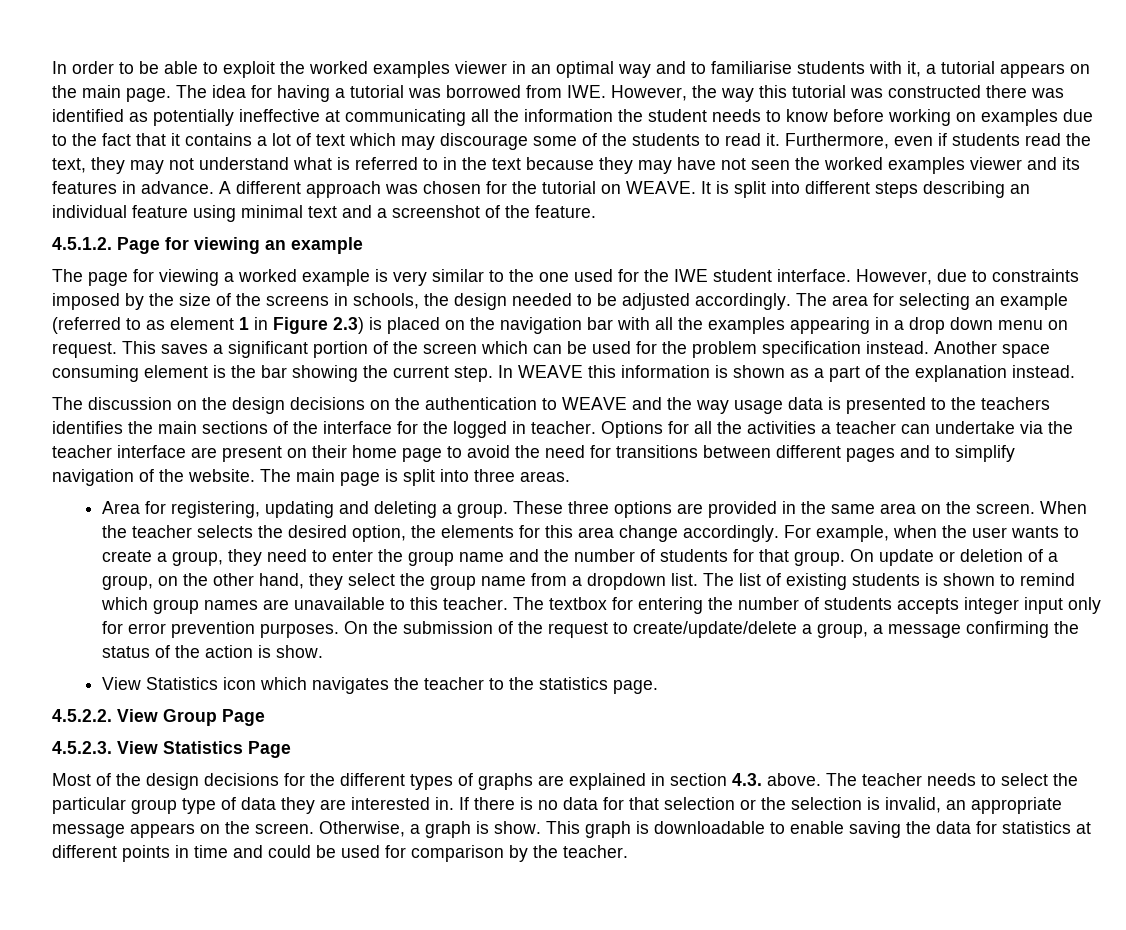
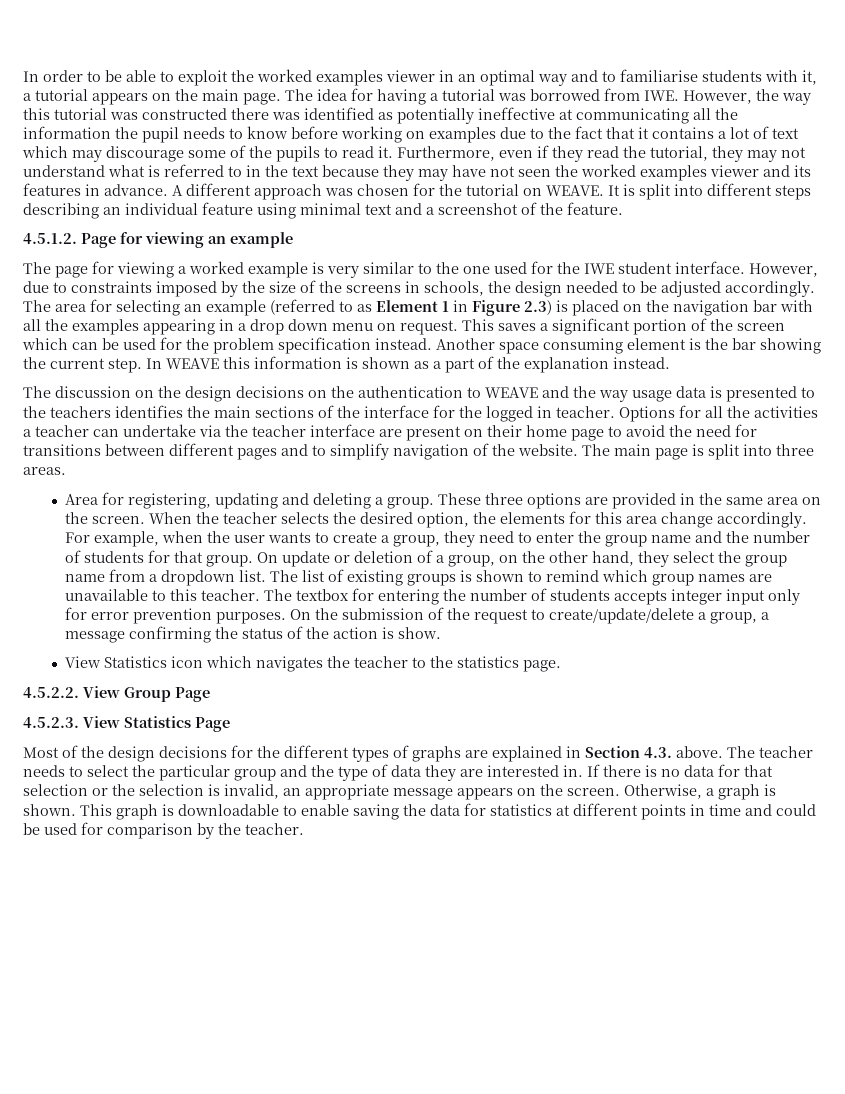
- The idea for having a tutorial was borrowed from IWE. However, the way this tutorial was constructed there was identified as potentially ineffective at communicating all the information the student needs to know before working on examples due to the fact that it contains a lot of text which may discourage some of the students to read it.
+ The idea for having a tutorial was borrowed from IWE. However, the way this tutorial was constructed there was identified as potentially ineffective at communicating all the information the pupil needs to know before working on examples due to the fact that it contains a lot of text which may discourage some of the pupils to read it.
- Furthermore, even if students read the text, they may not understand what is referred to in the text because they may have not seen the worked examples viewer and its features in advance.
+ Furthermore, even if they read the tutorial, they may not understand what is referred to in the text because they may have not seen the worked examples viewer and its features in advance.
- The area for selecting an example (referred to as element 1 in Figure 2.3) is placed on the navigation bar with all the examples appearing in a drop down menu on request.
+ The area for selecting an example (referred to as Element 1 in Figure 2.3) is placed on the navigation bar with all the examples appearing in a drop down menu on request.
- The list of existing students is shown to remind which group names are unavailable to this teacher.
+ The list of existing groups is shown to remind which group names are unavailable to this teacher.
- Most of the design decisions for the different types of graphs are explained in section 4.3. above.
+ Most of the design decisions for the different types of graphs are explained in Section 4.3. above.
- The teacher needs to select the particular group type of data they are interested in.
+ The teacher needs to select the particular group and the type of data they are interested in.
- Otherwise, a graph is show.
+ Otherwise, a graph is shown.

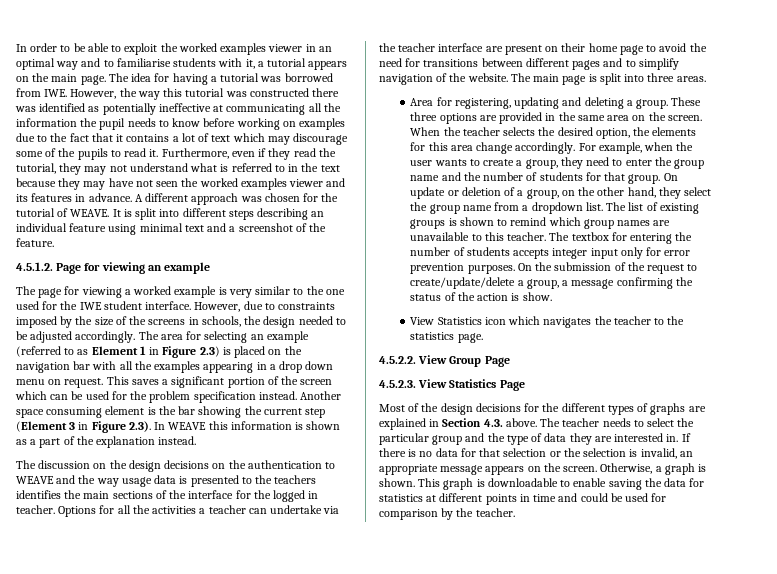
- A different approach was chosen for the tutorial on WEAVE.
+ A different approach was chosen for the tutorial of WEAVE.
- Another space consuming element is the bar showing the current step. In WEAVE this information is shown as a part of the explanation instead.
+ Another space consuming element is the bar showing the current step (Element 3 in Figure 2.3). In WEAVE this information is shown as a part of the explanation instead.

